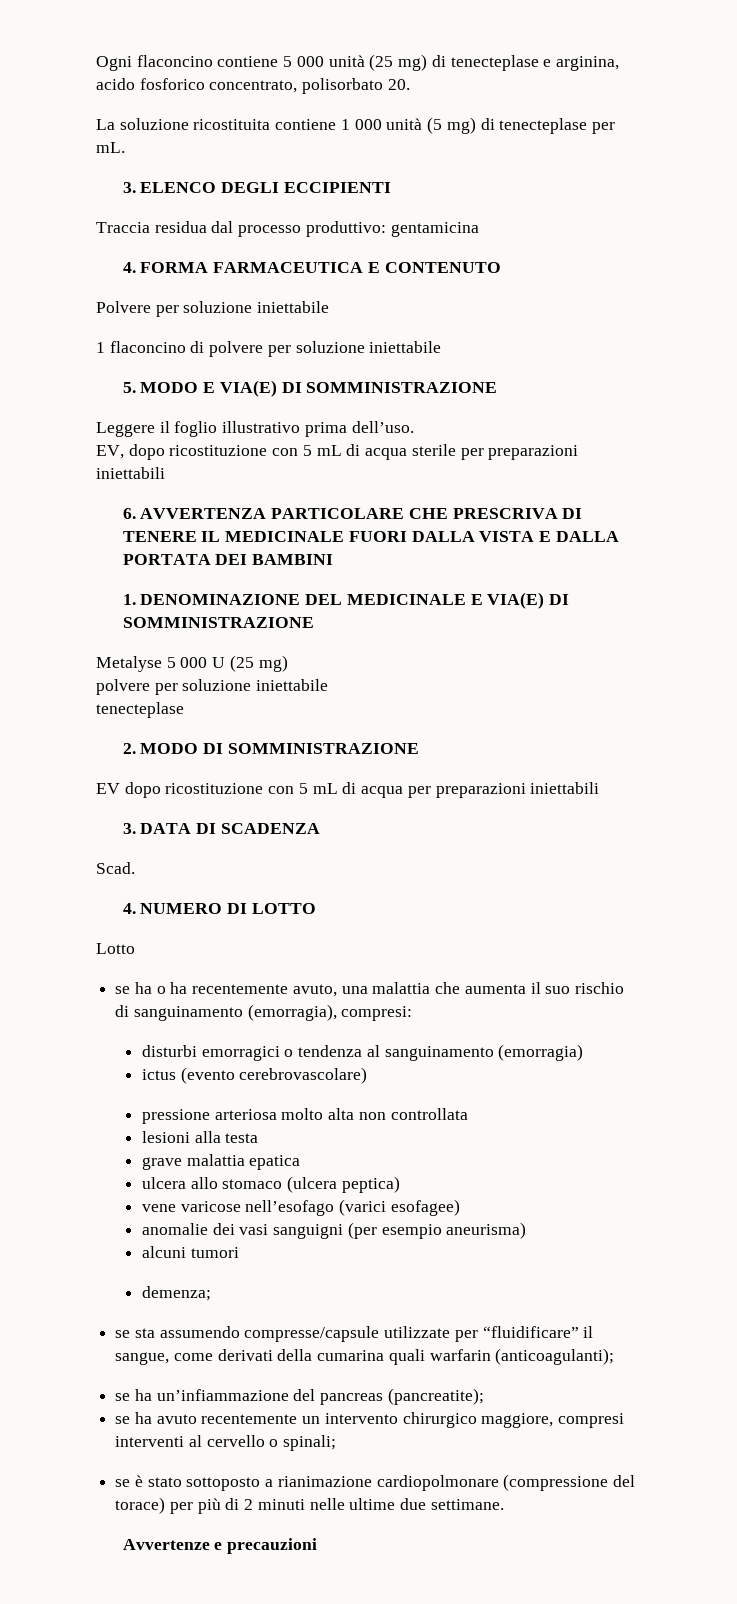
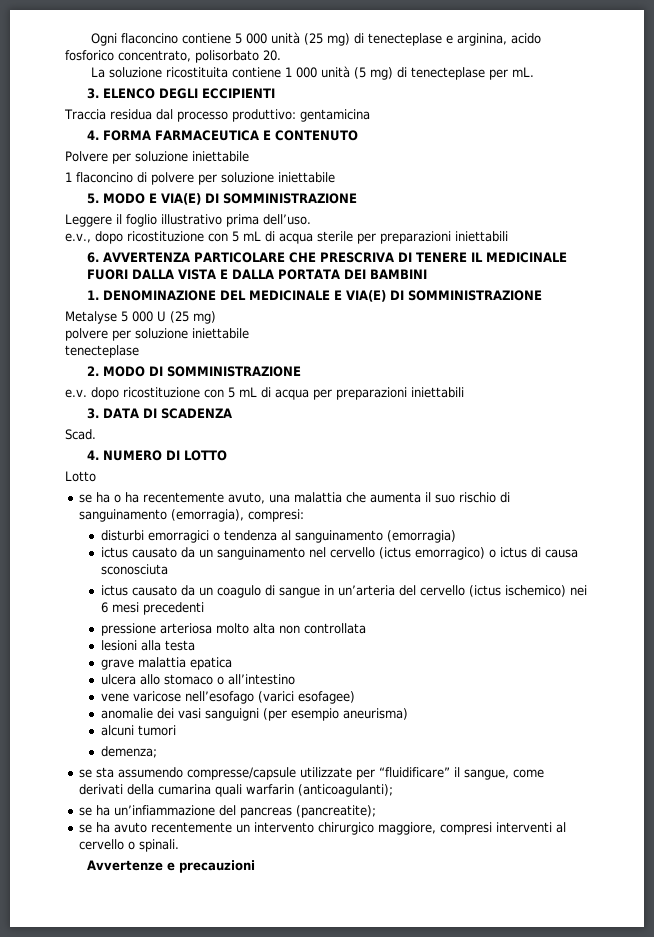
- EV, dopo ricostituzione con 5 mL di acqua sterile per preparazioni iniettabili
+ e.v., dopo ricostituzione con 5 mL di acqua sterile per preparazioni iniettabili
- EV dopo ricostituzione con 5 mL di acqua per preparazioni iniettabili
+ e.v. dopo ricostituzione con 5 mL di acqua per preparazioni iniettabili
- ictus (evento cerebrovascolare)
+ ictus causato da un sanguinamento nel cervello (ictus emorragico) o ictus di causa sconosciuta
+ ictus causato da un coagulo di sangue in un’arteria del cervello (ictus ischemico) nei 6 mesi precedenti
- ulcera allo stomaco (ulcera peptica)
+ ulcera allo stomaco o all’intestino
- se ha avuto recentemente un intervento chirurgico maggiore, compresi interventi al cervello o spinali;
- se è stato sottoposto a rianimazione cardiopolmonare (compressione del torace) per più di 2 minuti nelle ultime due settimane.
+ se ha avuto recentemente un intervento chirurgico maggiore, compresi interventi al cervello o spinali.

